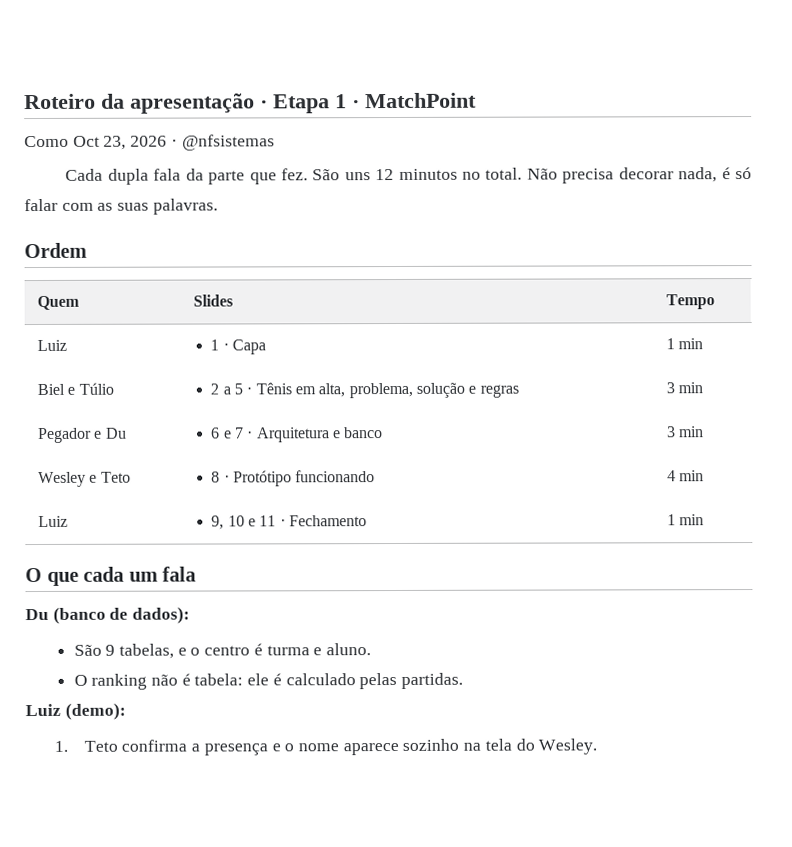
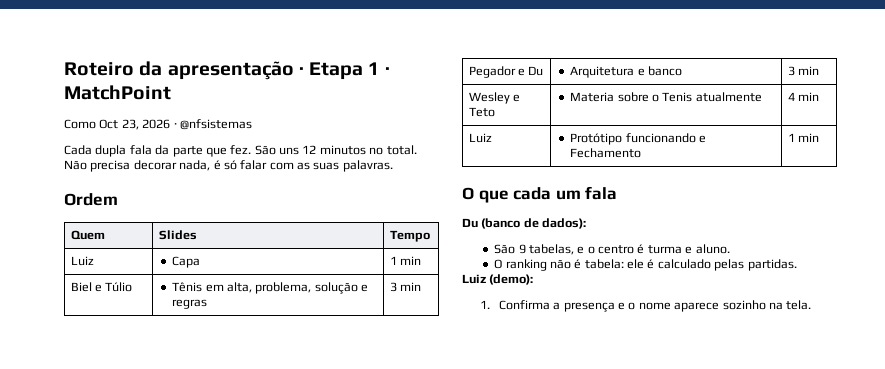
- Luiz | 1 · Capa | 1 min
+ Luiz | Capa | 1 min
- Biel e Túlio | 2 a 5 · Tênis em alta, problema, solução e regras | 3 min
+ Biel e Túlio | Tênis em alta, problema, solução e regras | 3 min
- Pegador e Du | 6 e 7 · Arquitetura e banco | 3 min
+ Pegador e Du | Arquitetura e banco | 3 min
- Wesley e Teto | 8 · Protótipo funcionando | 4 min
- Luiz | 9, 10 e 11 · Fechamento | 1 min
+ Wesley e Teto | Materia sobre o Tenis atualmente | 4 min
+ Luiz | Protótipo funcionando e Fechamento | 1 min
- 1. Teto confirma a presença e o nome aparece sozinho na tela do Wesley.
+ 1. Confirma a presença e o nome aparece sozinho na tela.

